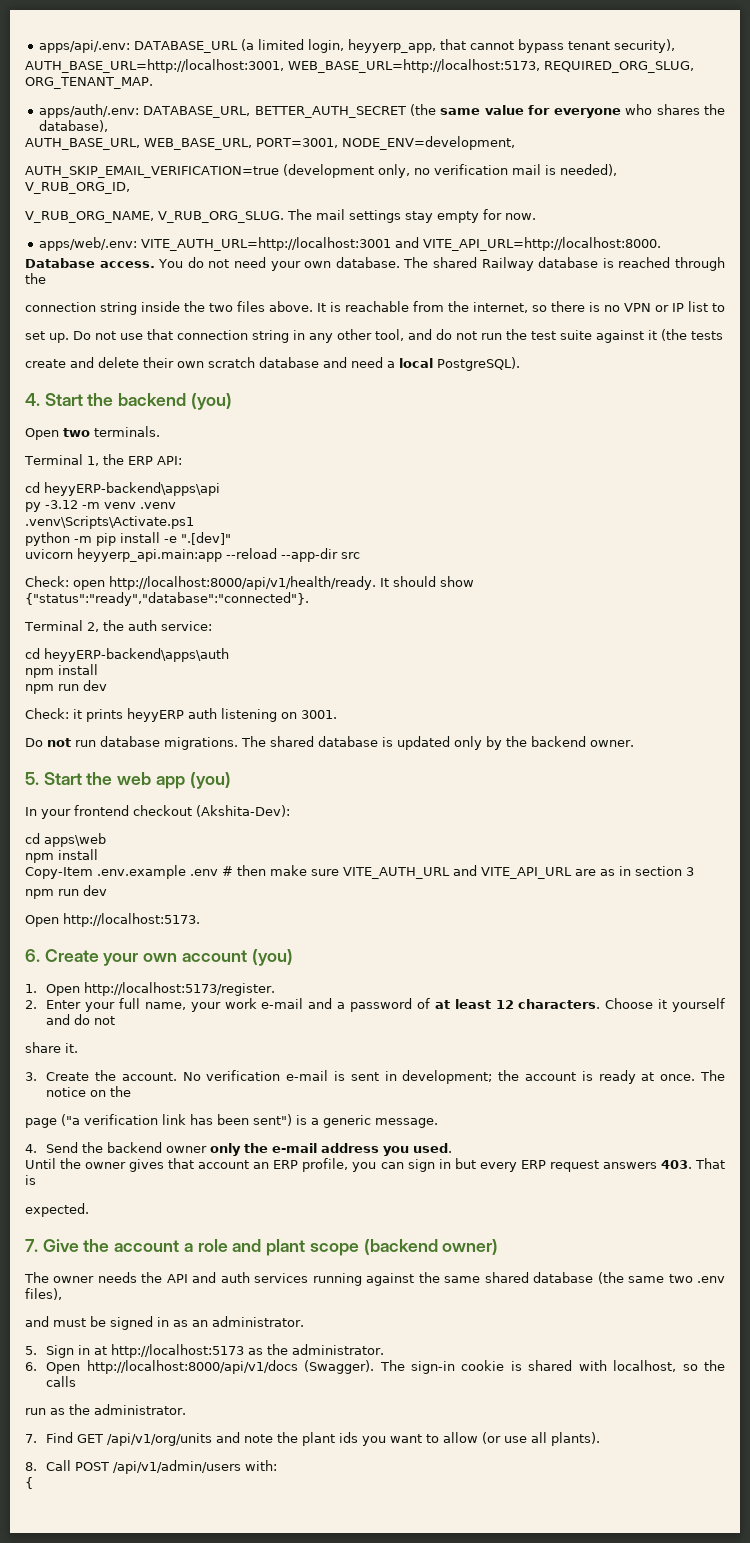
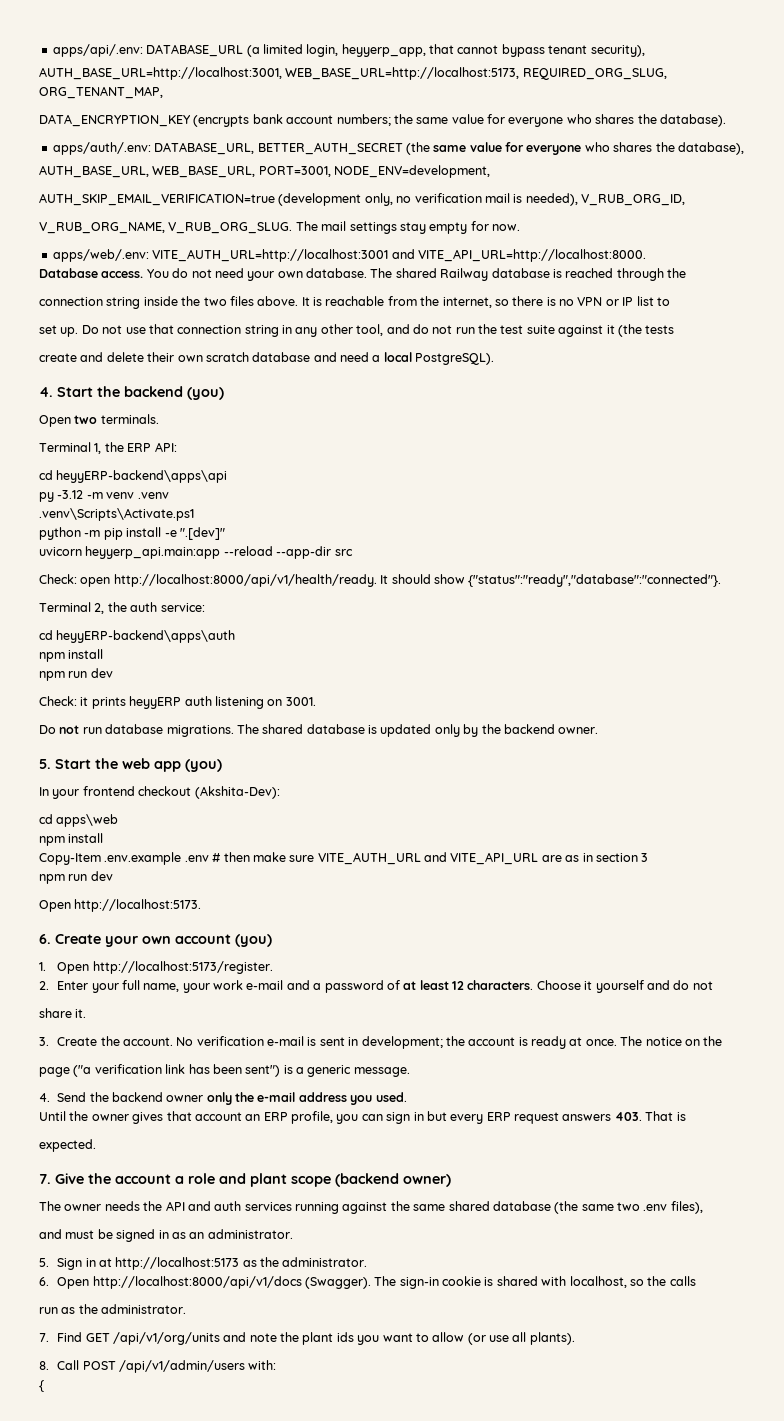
- AUTH_BASE_URL=http://localhost:3001, WEB_BASE_URL=http://localhost:5173, REQUIRED_ORG_SLUG, ORG_TENANT_MAP.
+ AUTH_BASE_URL=http://localhost:3001, WEB_BASE_URL=http://localhost:5173, REQUIRED_ORG_SLUG, ORG_TENANT_MAP,
+ DATA_ENCRYPTION_KEY (encrypts bank account numbers; the same value for everyone who shares the database).

